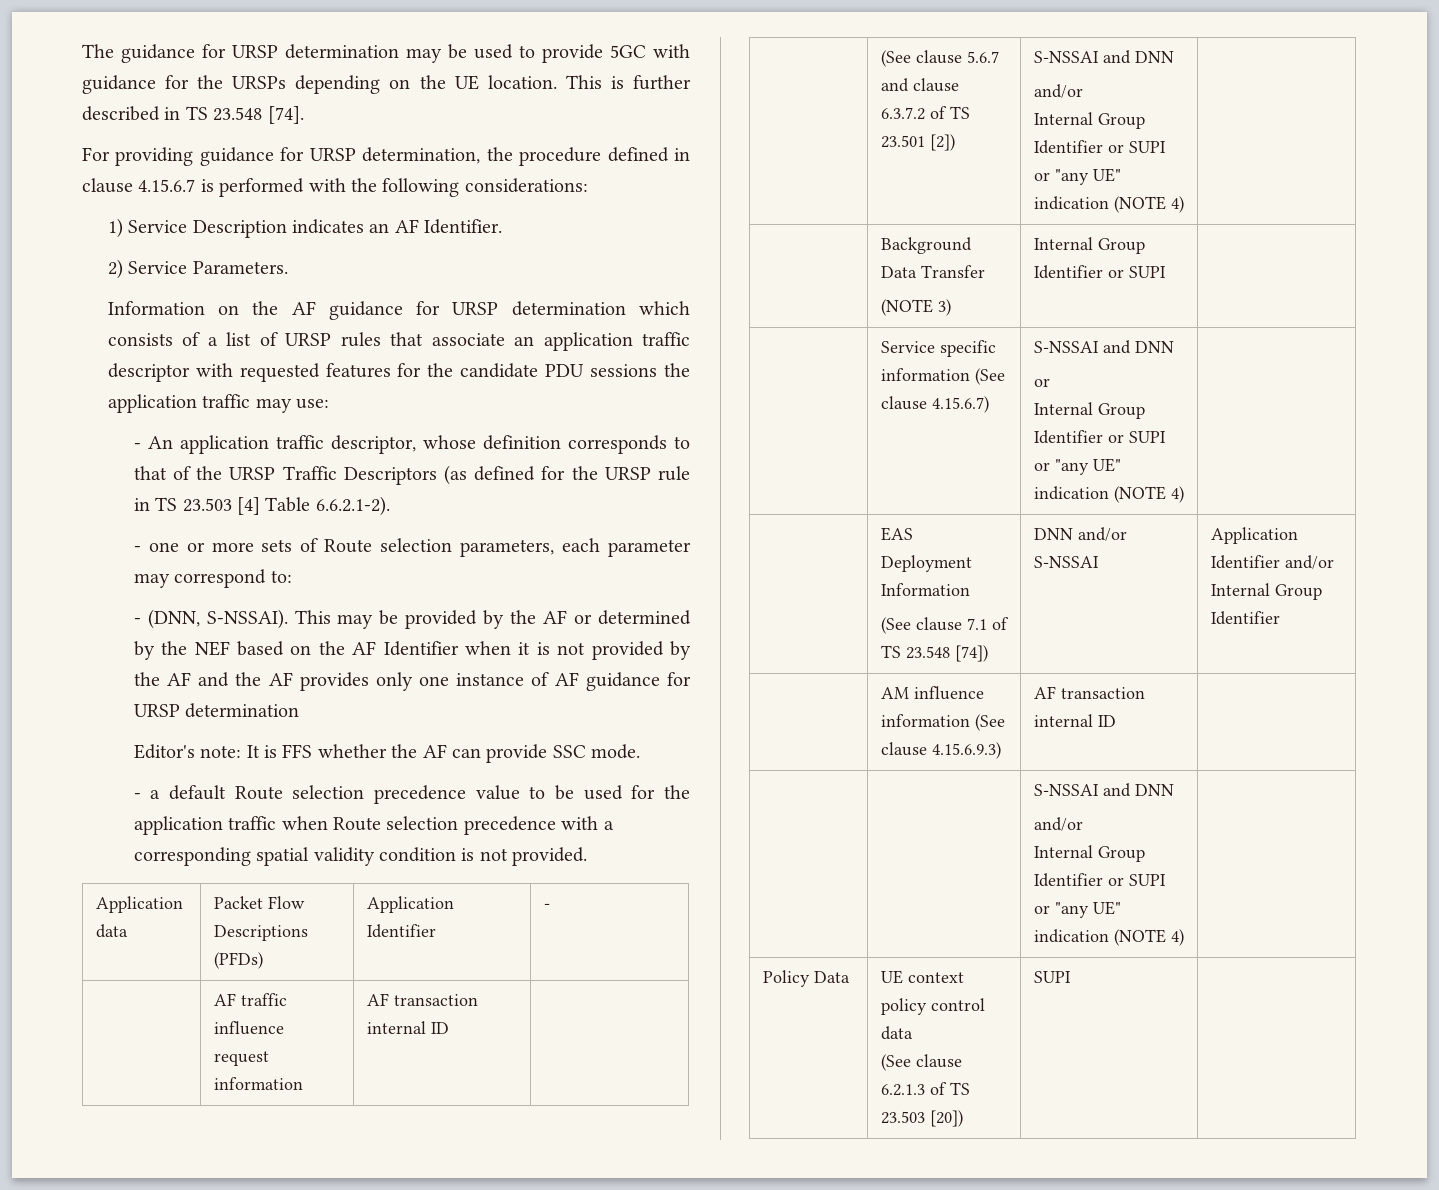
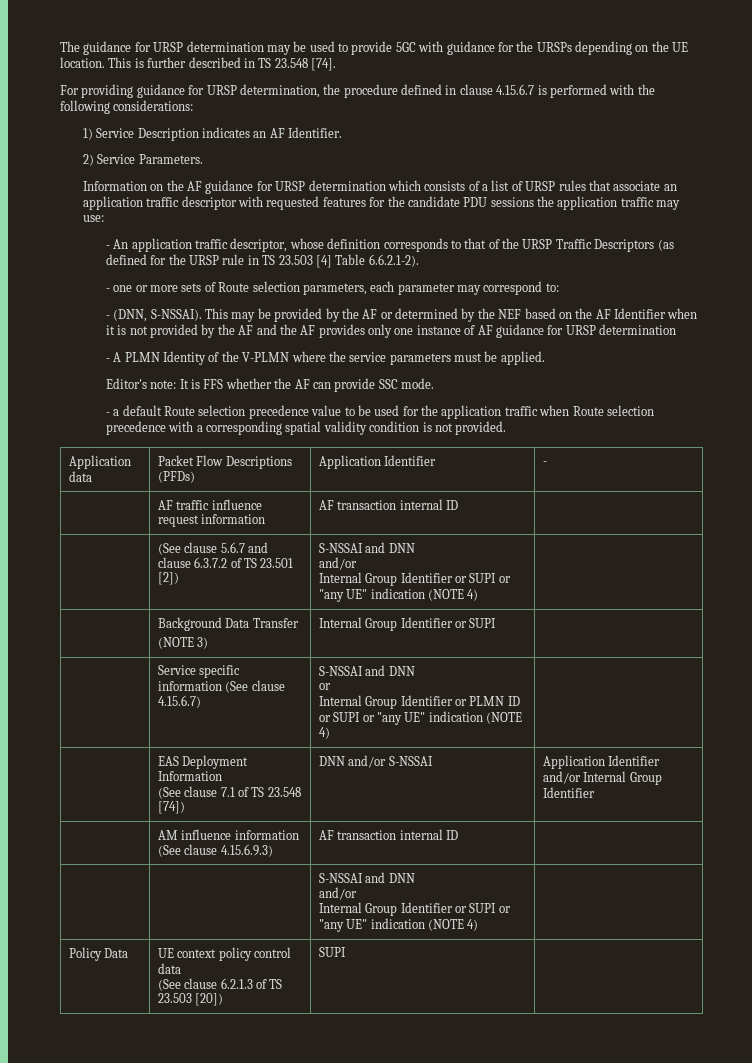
+ - A PLMN Identity of the V-PLMN where the service parameters must be applied.
  | Service specific information (See clause 4.15.6.7) | S-NSSAI and DNN
  or
- Internal Group Identifier or SUPI or "any UE" indication (NOTE 4) |
+ Internal Group Identifier or PLMN ID or SUPI or "any UE" indication (NOTE 4) |

